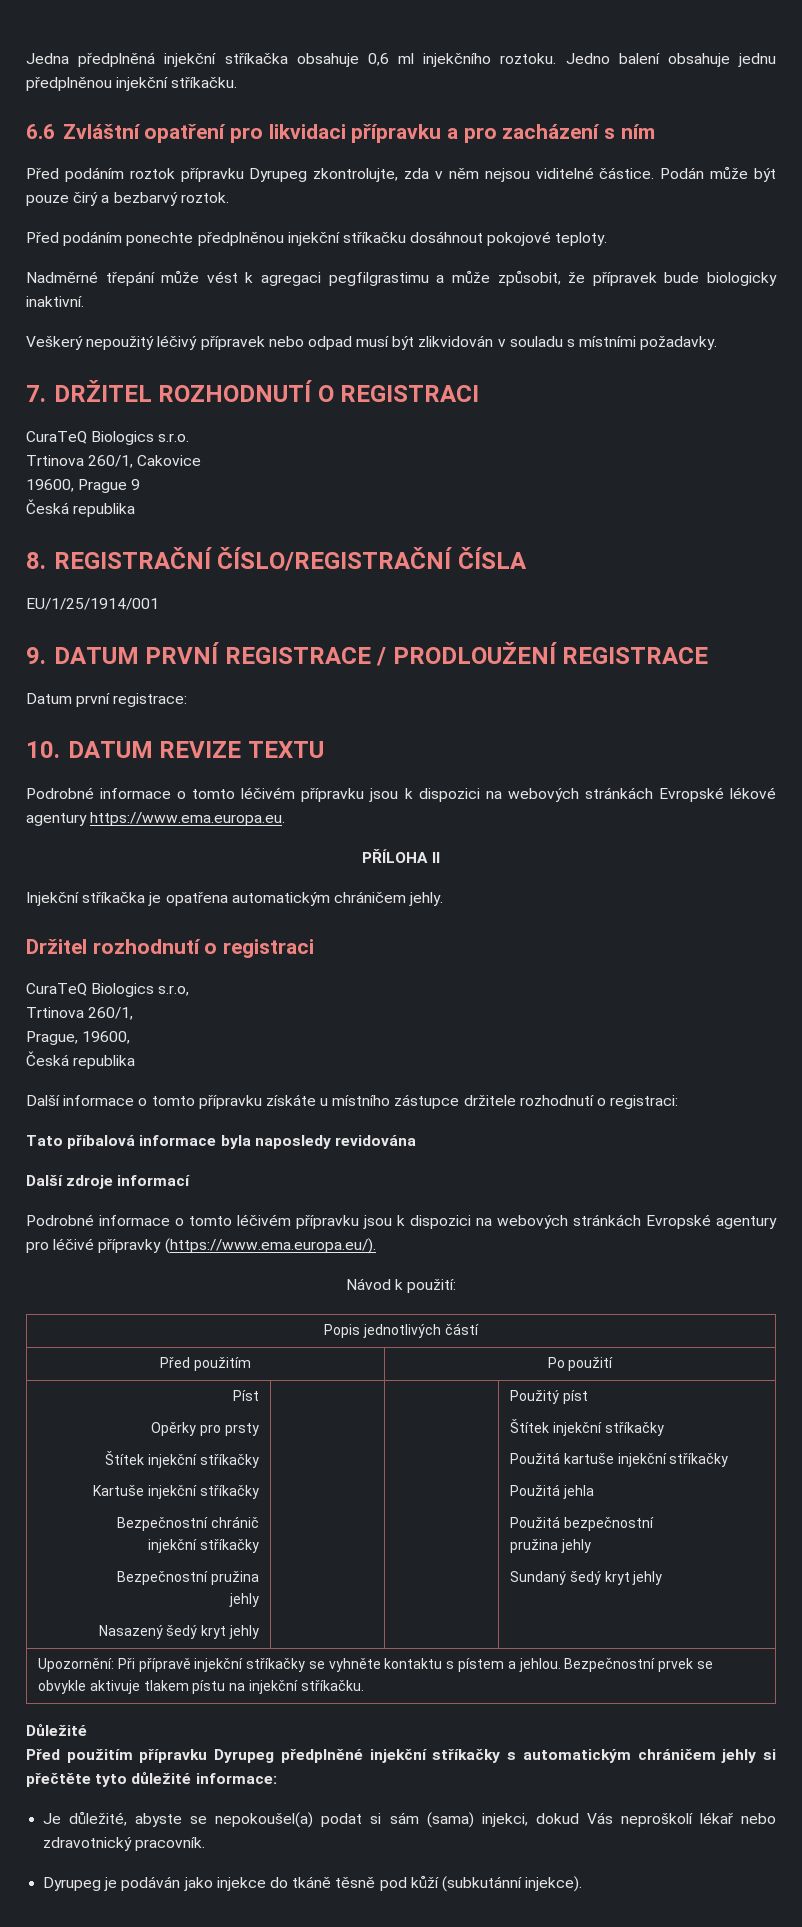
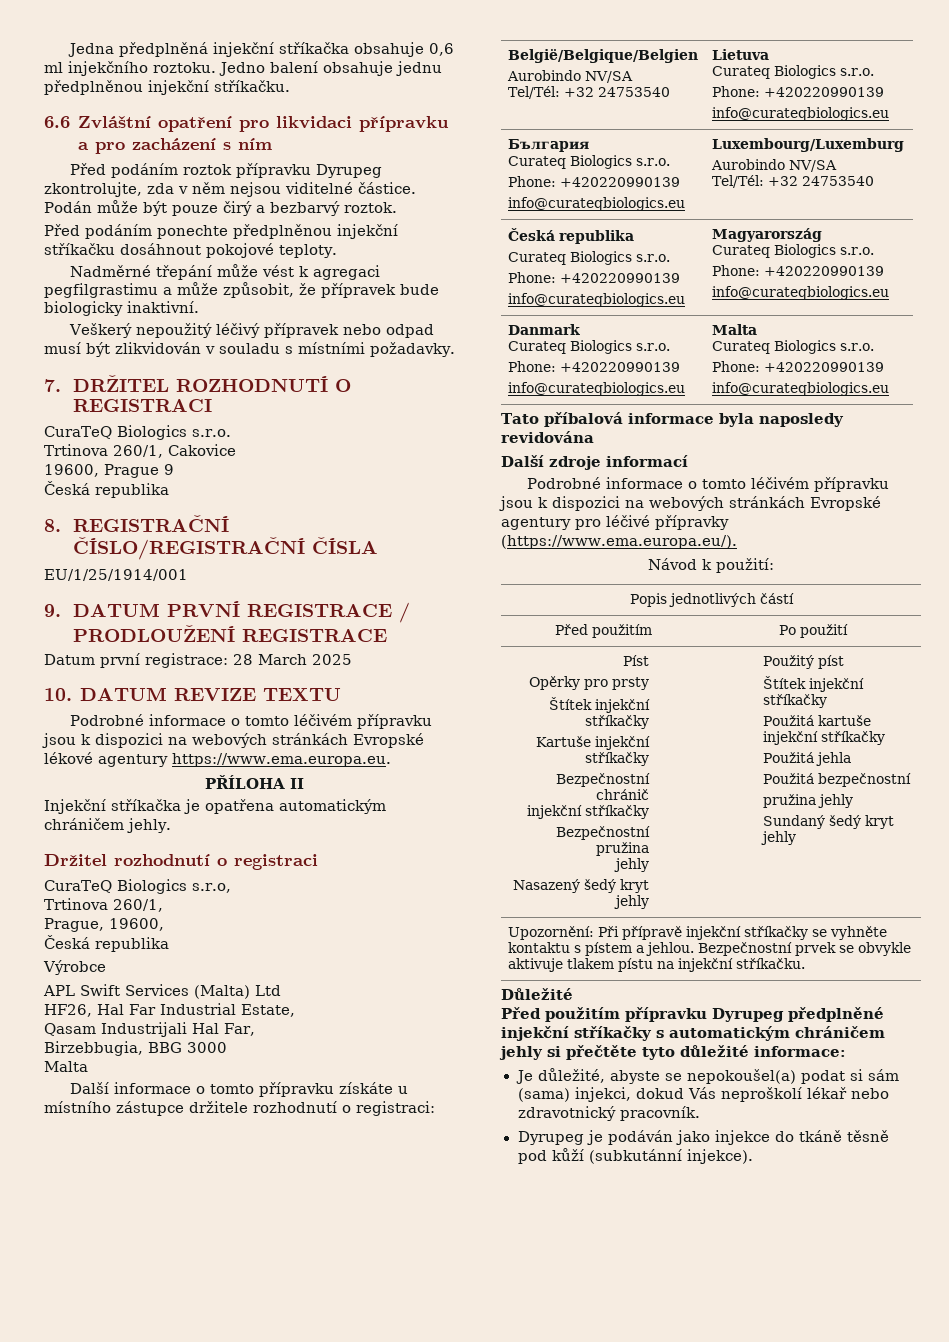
- Datum první registrace:
+ Datum první registrace: 28 March 2025
+ Výrobce
+ APL Swift Services (Malta) Ltd
+ HF26, Hal Far Industrial Estate,
+ Qasam Industrijali Hal Far,
+ Birzebbugia, BBG 3000
+ Malta
+ België/Belgique/Belgien
+ Aurobindo NV/SA
+ Tel/Tél: +32 24753540 | Lietuva
+ Curateq Biologics s.r.o.
+ Phone: +420220990139
+ info@curateqbiologics.eu
+ България
+ Curateq Biologics s.r.o.
+ Phone: +420220990139
+ info@curateqbiologics.eu | Luxembourg/Luxemburg
+ Aurobindo NV/SA
+ Tel/Tél: +32 24753540
+ Česká republika
+ Curateq Biologics s.r.o.
+ Phone: +420220990139
+ info@curateqbiologics.eu | Magyarország
+ Curateq Biologics s.r.o.
+ Phone: +420220990139
+ info@curateqbiologics.eu
+ Danmark
+ Curateq Biologics s.r.o.
+ Phone: +420220990139
+ info@curateqbiologics.eu | Malta
+ Curateq Biologics s.r.o.
+ Phone: +420220990139
+ info@curateqbiologics.eu

